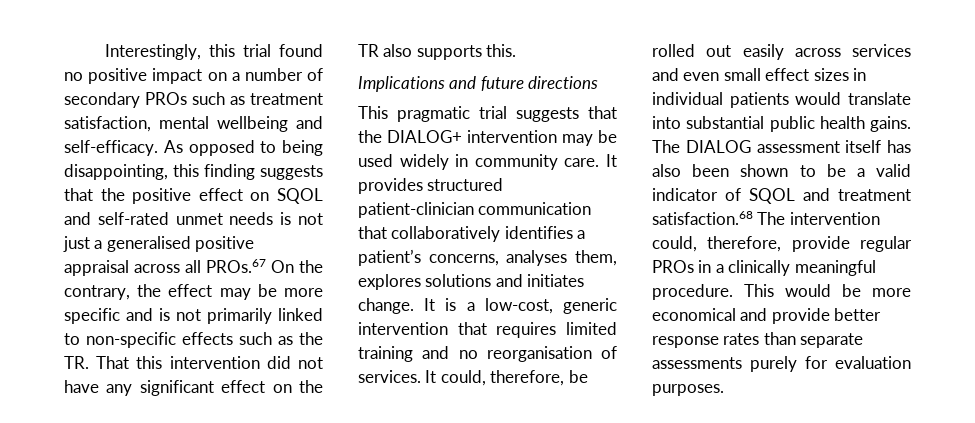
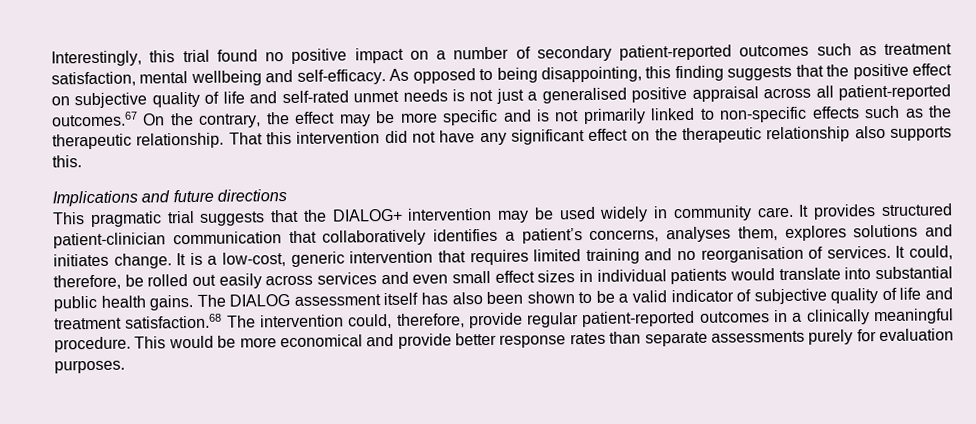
- Interestingly, this trial found no positive impact on a number of secondary PROs such as treatment satisfaction, mental wellbeing and self-efficacy.
+ Interestingly, this trial found no positive impact on a number of secondary patient-reported outcomes such as treatment satisfaction, mental wellbeing and self-efficacy.
- As opposed to being disappointing, this finding suggests that the positive effect on SQOL and self-rated unmet needs is not just a generalised positive appraisal across all PROs.67 On the contrary, the effect may be more specific and is not primarily linked to non-specific effects such as the TR. That this intervention did not have any significant effect on the TR also supports this.
+ As opposed to being disappointing, this finding suggests that the positive effect on subjective quality of life and self-rated unmet needs is not just a generalised positive appraisal across all patient-reported outcomes.67 On the contrary, the effect may be more specific and is not primarily linked to non-specific effects such as the therapeutic relationship. That this intervention did not have any significant effect on the therapeutic relationship also supports this.
- The DIALOG assessment itself has also been shown to be a valid indicator of SQOL and treatment satisfaction.68 The intervention could, therefore, provide regular PROs in a clinically meaningful procedure.
+ The DIALOG assessment itself has also been shown to be a valid indicator of subjective quality of life and treatment satisfaction.68 The intervention could, therefore, provide regular patient-reported outcomes in a clinically meaningful procedure.

